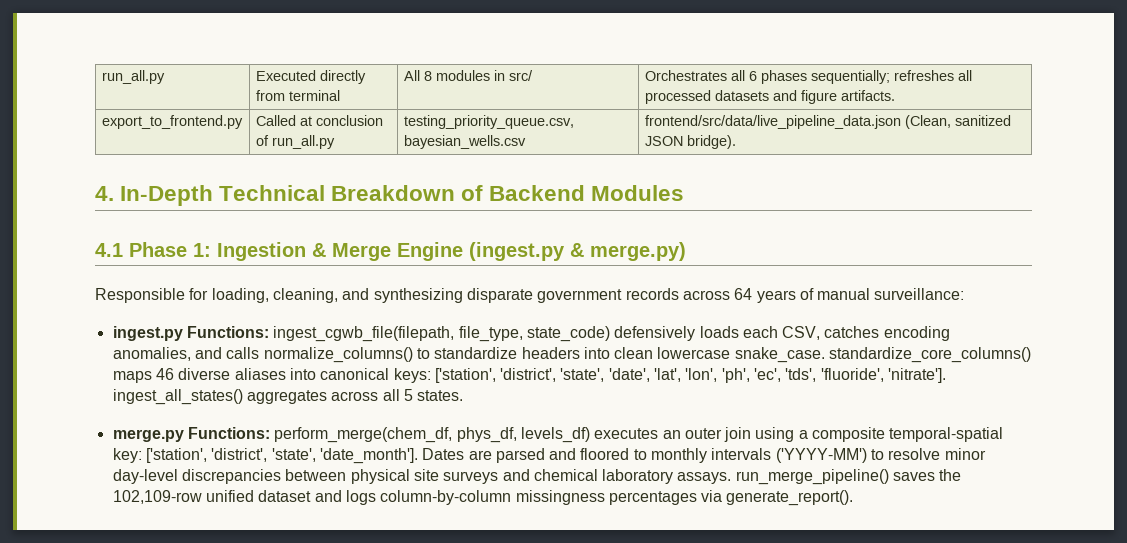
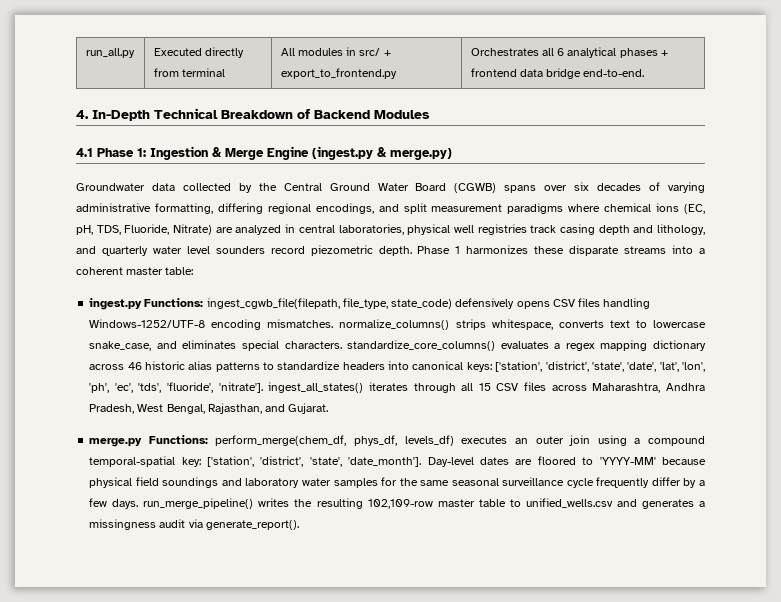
- run_all.py | Executed directly from terminal | All 8 modules in src/ | Orchestrates all 6 phases sequentially; refreshes all processed datasets and figure artifacts.
- export_to_frontend.py | Called at conclusion of run_all.py | testing_priority_queue.csv, bayesian_wells.csv | frontend/src/data/live_pipeline_data.json (Clean, sanitized JSON bridge).
+ run_all.py | Executed directly from terminal | All modules in src/ + export_to_frontend.py | Orchestrates all 6 analytical phases + frontend data bridge end-to-end.
- Responsible for loading, cleaning, and synthesizing disparate government records across 64 years of manual surveillance:
+ Groundwater data collected by the Central Ground Water Board (CGWB) spans over six decades of varying administrative formatting, differing regional encodings, and split measurement paradigms where chemical ions (EC, pH, TDS, Fluoride, Nitrate) are analyzed in central laboratories, physical well registries track casing depth and lithology, and quarterly water level sounders record piezometric depth. Phase 1 harmonizes these disparate streams into a coherent master table:
- ingest.py Functions: ingest_cgwb_file(filepath, file_type, state_code) defensively loads each CSV, catches encoding anomalies, and calls normalize_columns() to standardize headers into clean lowercase snake_case. standardize_core_columns() maps 46 diverse aliases into canonical keys: ['station', 'district', 'state', 'date', 'lat', 'lon', 'ph', 'ec', 'tds', 'fluoride', 'nitrate']. ingest_all_states() aggregates across all 5 states.
+ ingest.py Functions: ingest_cgwb_file(filepath, file_type, state_code) defensively opens CSV files handling Windows-1252/UTF-8 encoding mismatches. normalize_columns() strips whitespace, converts text to lowercase snake_case, and eliminates special characters. standardize_core_columns() evaluates a regex mapping dictionary across 46 historic alias patterns to standardize headers into canonical keys: ['station', 'district', 'state', 'date', 'lat', 'lon', 'ph', 'ec', 'tds', 'fluoride', 'nitrate']. ingest_all_states() iterates through all 15 CSV files across Maharashtra, Andhra Pradesh, West Bengal, Rajasthan, and Gujarat.
- merge.py Functions: perform_merge(chem_df, phys_df, levels_df) executes an outer join using a composite temporal-spatial key: ['station', 'district', 'state', 'date_month'].
+ merge.py Functions: perform_merge(chem_df, phys_df, levels_df) executes an outer join using a compound temporal-spatial key: ['station', 'district', 'state', 'date_month'].
- Dates are parsed and floored to monthly intervals ('YYYY-MM') to resolve minor day-level discrepancies between physical site surveys and chemical laboratory assays. run_merge_pipeline() saves the 102,109-row unified dataset and logs column-by-column missingness percentages via generate_report().
+ Day-level dates are floored to 'YYYY-MM' because physical field soundings and laboratory water samples for the same seasonal surveillance cycle frequently differ by a few days. run_merge_pipeline() writes the resulting 102,109-row master table to unified_wells.csv and generates a missingness audit via generate_report().

